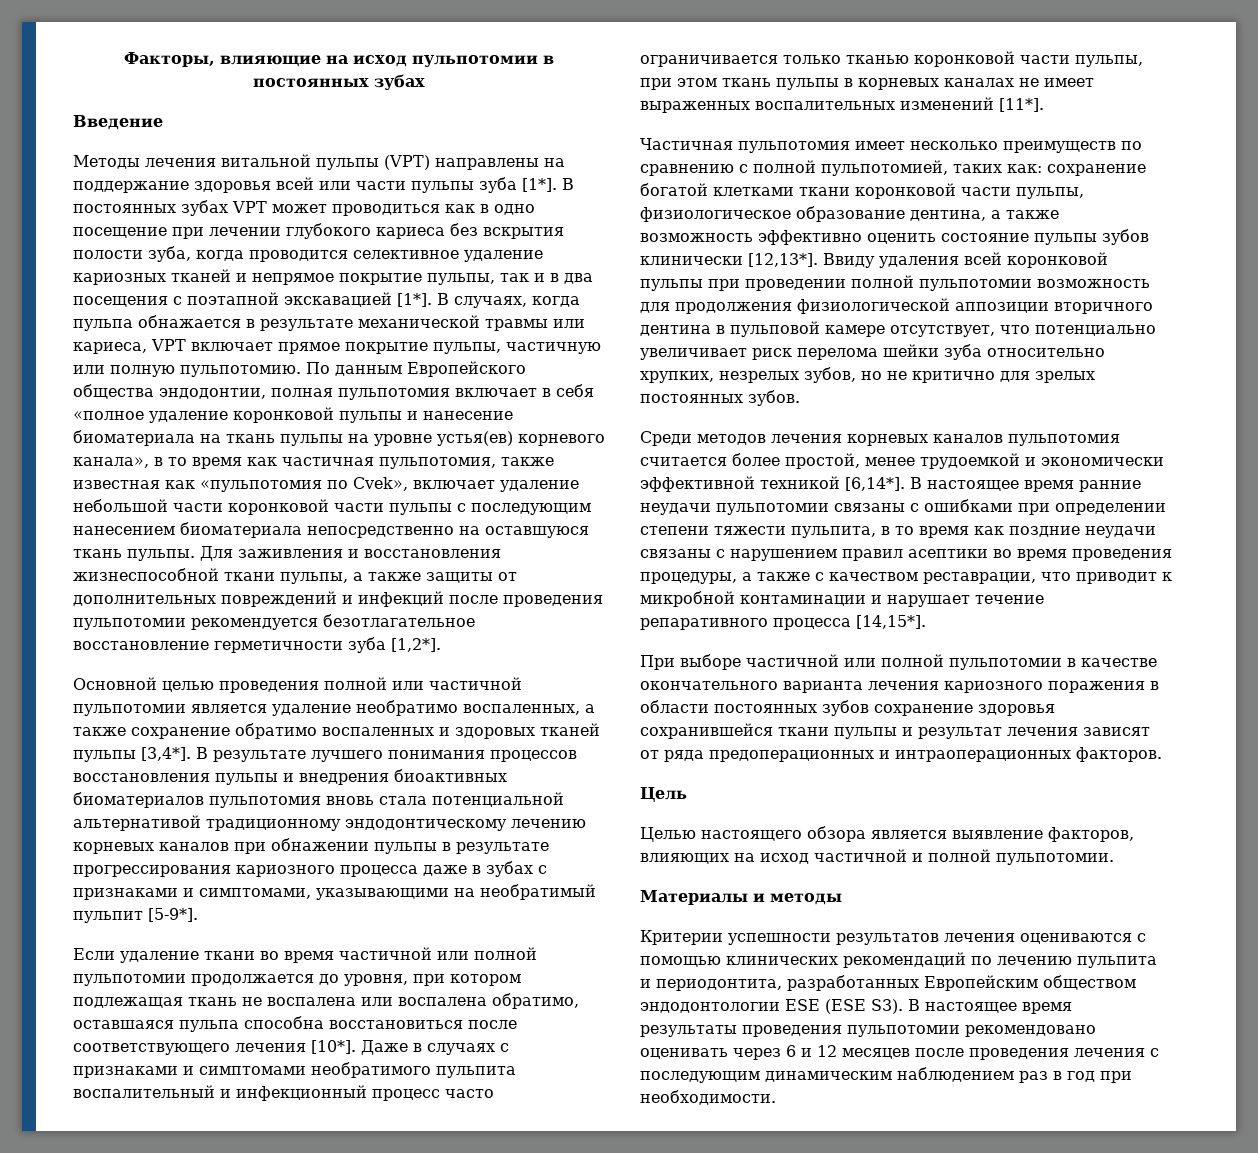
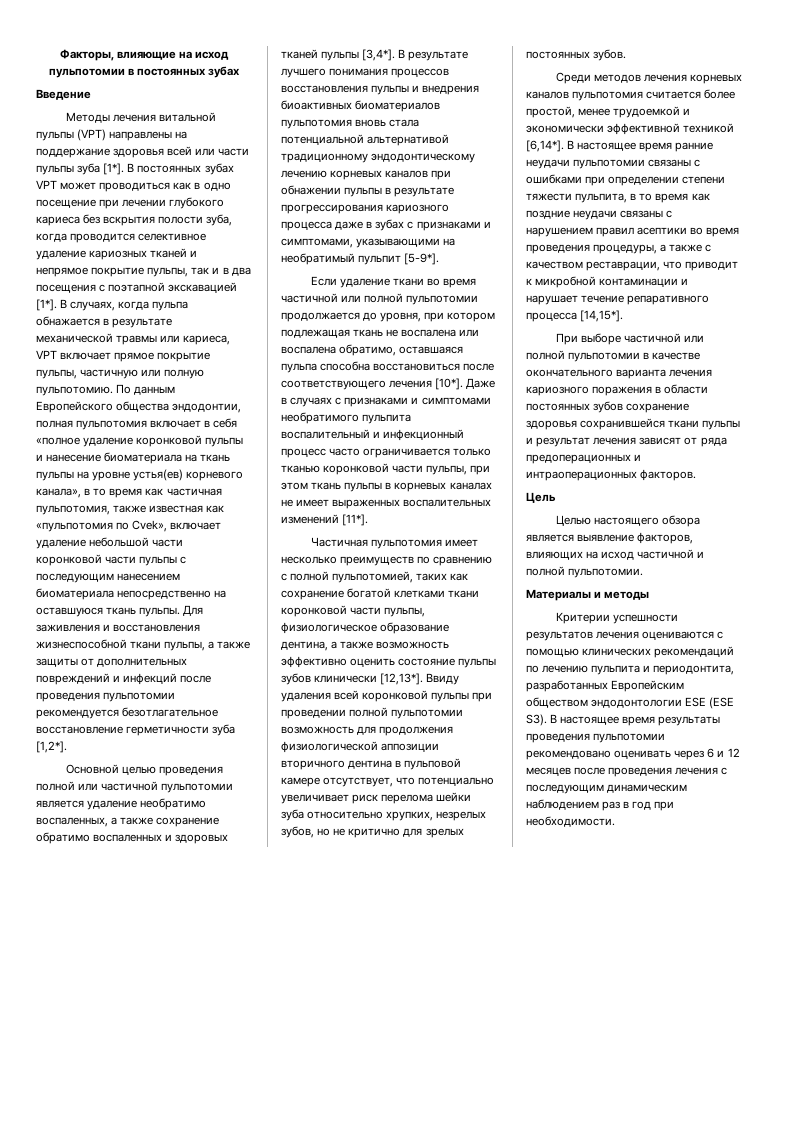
- Частичная пульпотомия имеет несколько преимуществ по сравнению с полной пульпотомией, таких как: сохранение богатой клетками ткани коронковой части пульпы, физиологическое образование дентина, а также возможность эффективно оценить состояние пульпы зубов клинически [12,13*].
+ Частичная пульпотомия имеет несколько преимуществ по сравнению с полной пульпотомией, таких как сохранение богатой клетками ткани коронковой части пульпы, физиологическое образование дентина, а также возможность эффективно оценить состояние пульпы зубов клинически [12,13*].

